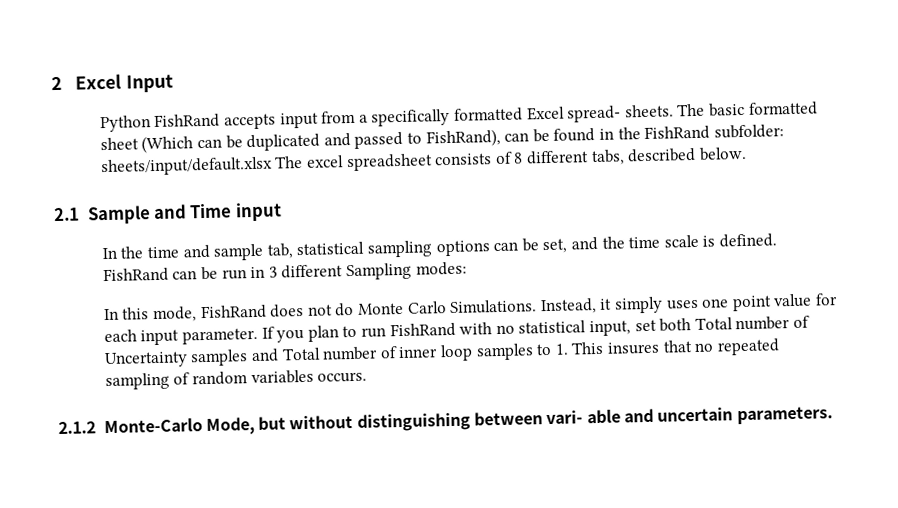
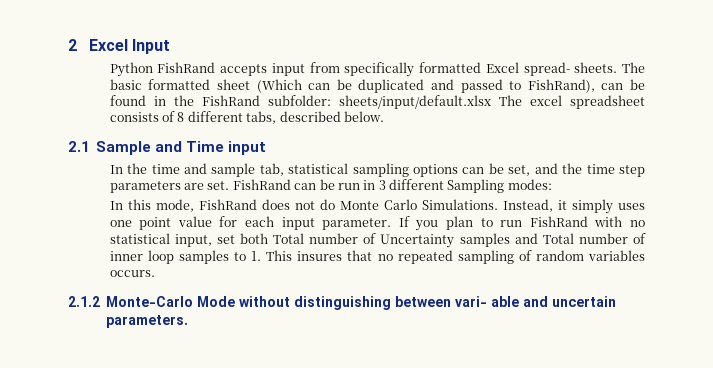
- Python FishRand accepts input from a specifically formatted Excel spread- sheets.
+ Python FishRand accepts input from specifically formatted Excel spread- sheets.
- In the time and sample tab, statistical sampling options can be set, and the time scale is defined.
+ In the time and sample tab, statistical sampling options can be set, and the time step parameters are set.
- 2.1.2 Monte-Carlo Mode, but without distinguishing between vari- able and uncertain parameters.
+ 2.1.2 Monte-Carlo Mode without distinguishing between vari- able and uncertain parameters.

